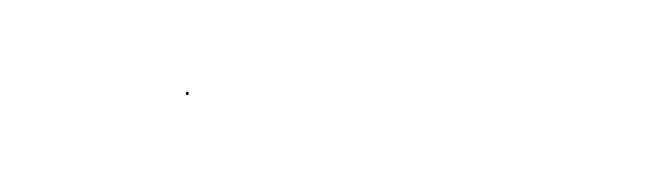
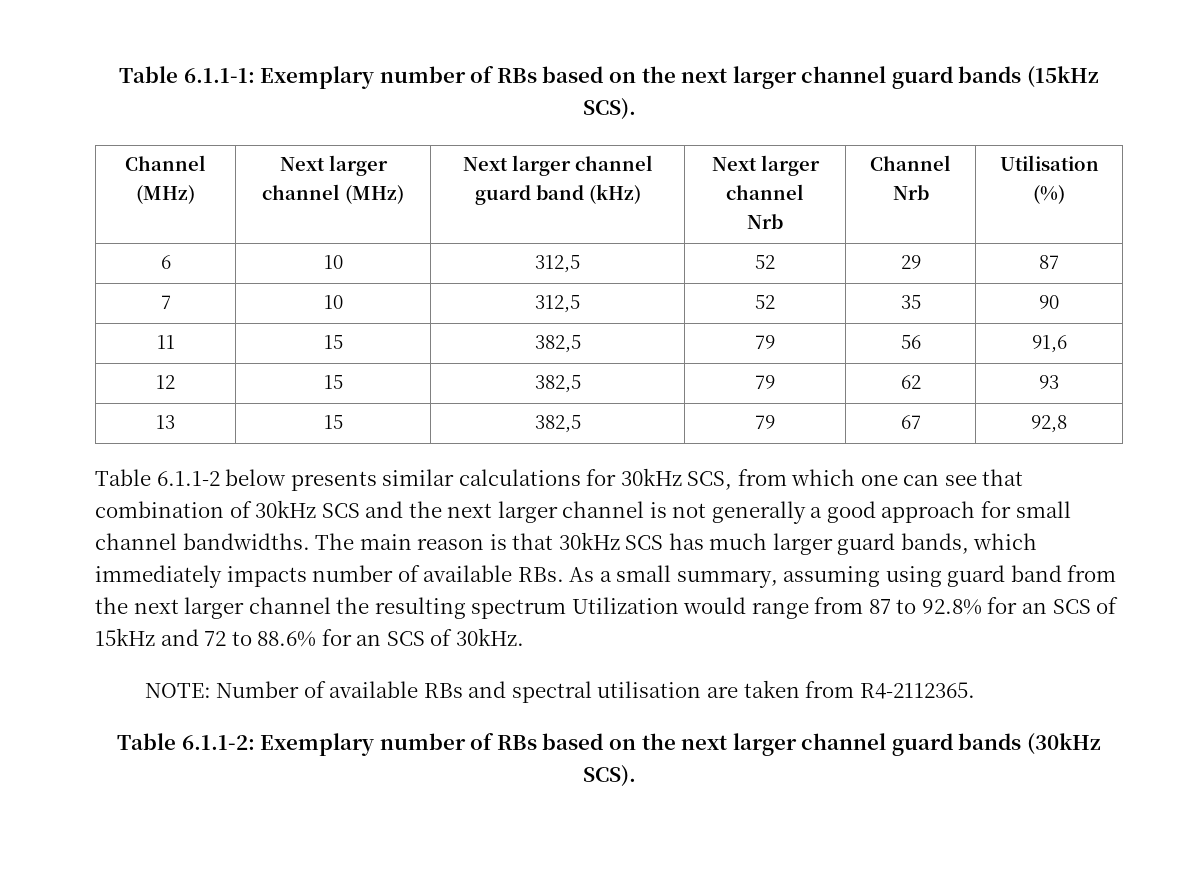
- .
+ Table 6.1.1-1: Exemplary number of RBs based on the next larger channel guard bands (15kHz SCS).
+ Channel (MHz) | Next larger channel (MHz) | Next larger channel guard band (kHz) | Next larger channel
+ Nrb | Channel Nrb | Utilisation (%)
+ 6 | 10 | 312,5 | 52 | 29 | 87
+ 7 | 10 | 312,5 | 52 | 35 | 90
+ 11 | 15 | 382,5 | 79 | 56 | 91,6
+ 12 | 15 | 382,5 | 79 | 62 | 93
+ 13 | 15 | 382,5 | 79 | 67 | 92,8
+ Table 6.1.1-2 below presents similar calculations for 30kHz SCS, from which one can see that combination of 30kHz SCS and the next larger channel is not generally a good approach for small channel bandwidths. The main reason is that 30kHz SCS has much larger guard bands, which immediately impacts number of available RBs. As a small summary, assuming using guard band from the next larger channel the resulting spectrum Utilization would range from 87 to 92.8% for an SCS of 15kHz and 72 to 88.6% for an SCS of 30kHz.
+ NOTE: Number of available RBs and spectral utilisation are taken from R4-2112365.
+ Table 6.1.1-2: Exemplary number of RBs based on the next larger channel guard bands (30kHz SCS).

